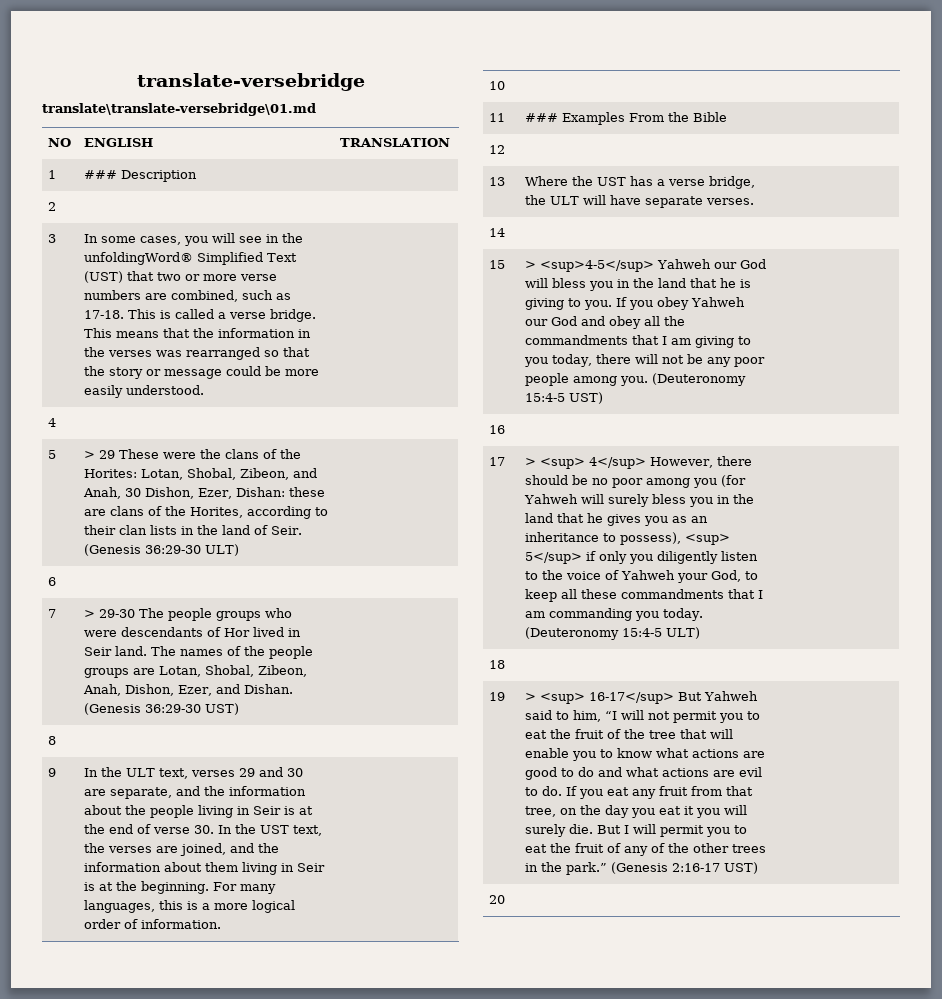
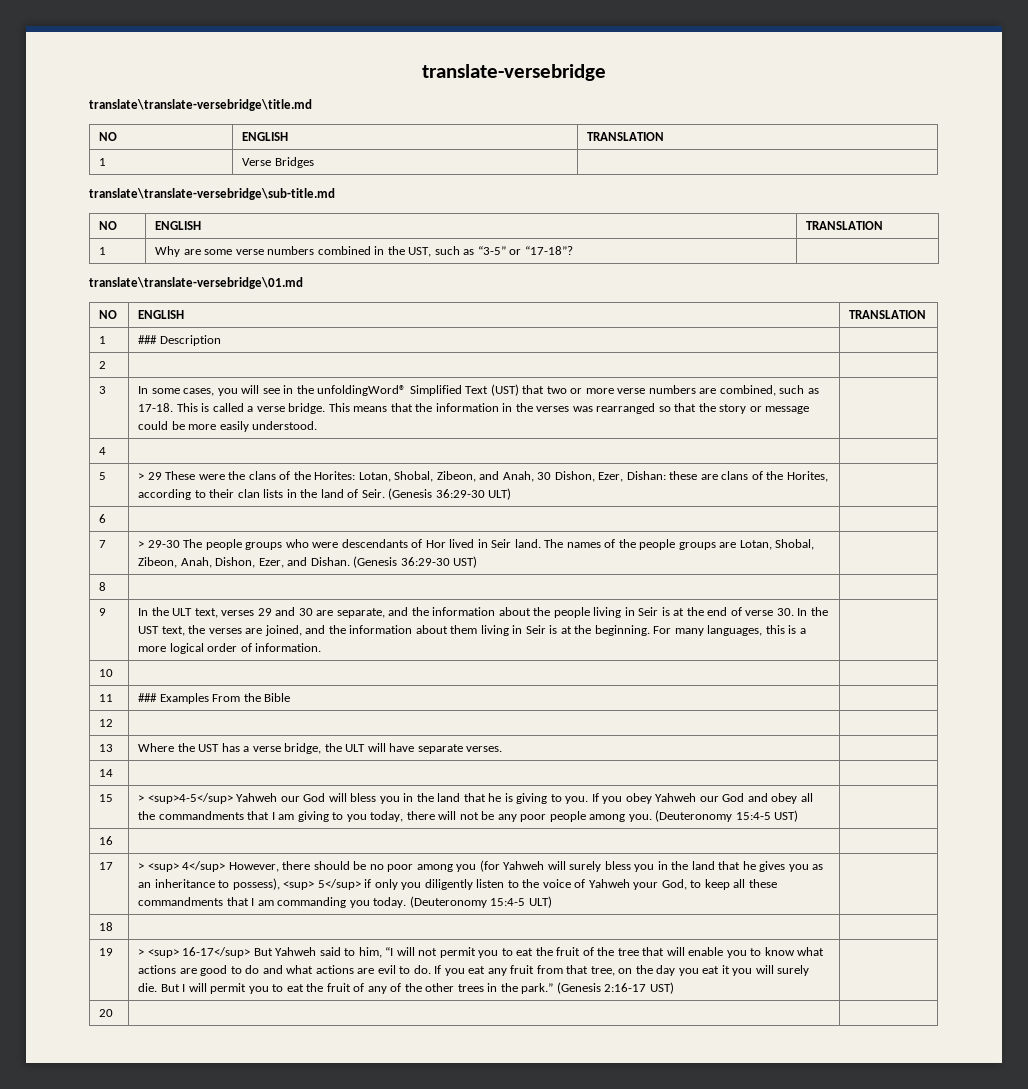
+ translate\translate-versebridge\title.md
+ NO | ENGLISH | TRANSLATION
+ 1 | Verse Bridges |
+ translate\translate-versebridge\sub-title.md
+ NO | ENGLISH | TRANSLATION
+ 1 | Why are some verse numbers combined in the UST, such as “3-5” or “17-18”? |

